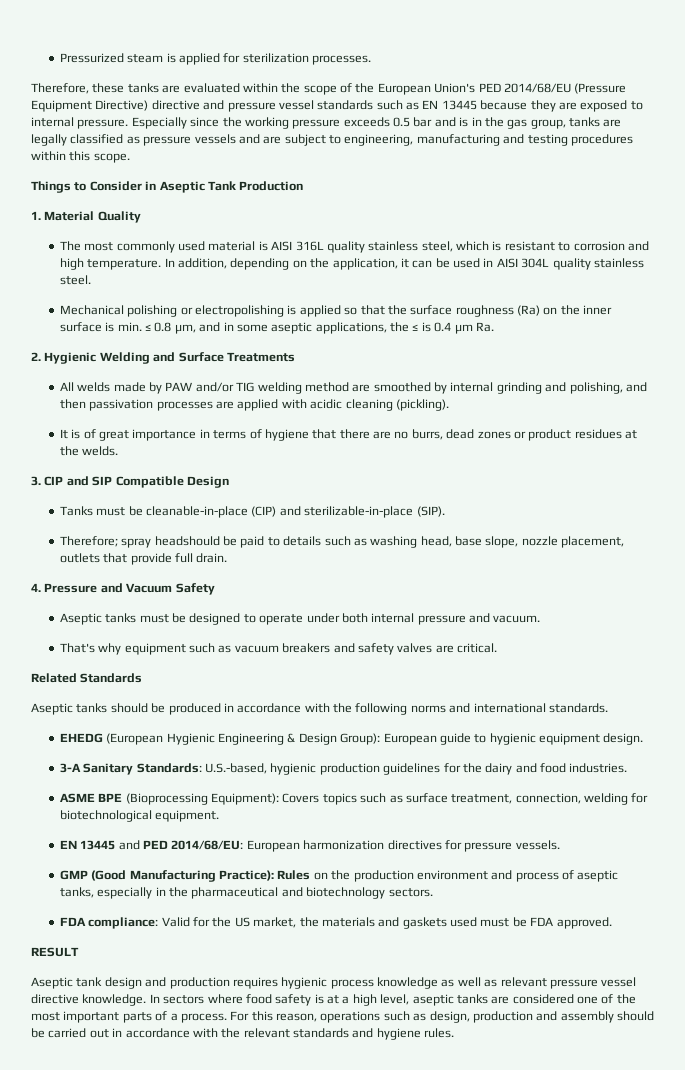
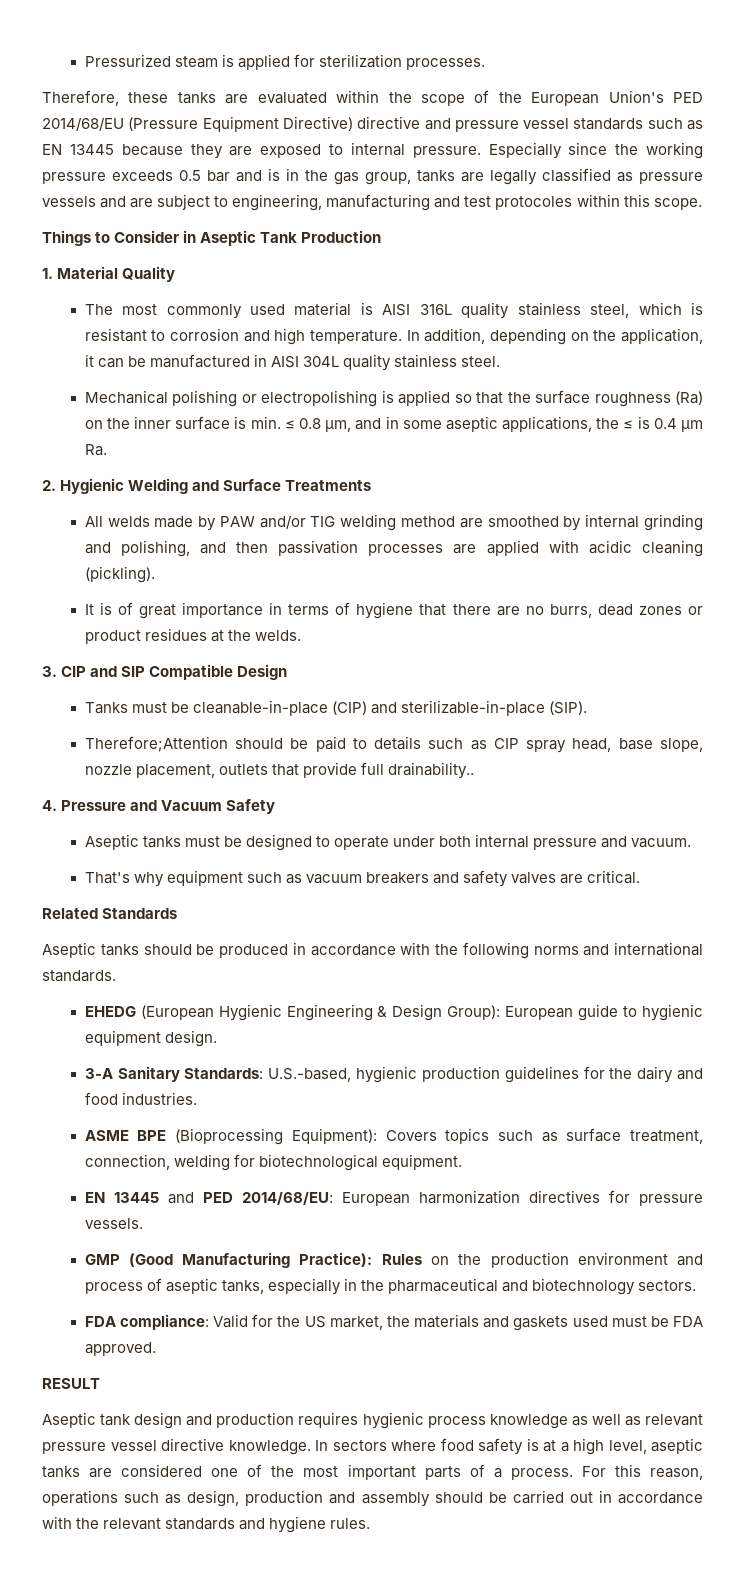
- Especially since the working pressure exceeds 0.5 bar and is in the gas group, tanks are legally classified as pressure vessels and are subject to engineering, manufacturing and testing procedures within this scope.
+ Especially since the working pressure exceeds 0.5 bar and is in the gas group, tanks are legally classified as pressure vessels and are subject to engineering, manufacturing and test protocoles within this scope.
- In addition, depending on the application, it can be used in AISI 304L quality stainless steel.
+ In addition, depending on the application, it can be manufactured in AISI 304L quality stainless steel.
- Therefore; spray headshould be paid to details such as washing head, base slope, nozzle placement, outlets that provide full drain.
+ Therefore;Attention should be paid to details such as CIP spray head, base slope, nozzle placement, outlets that provide full drainability..

